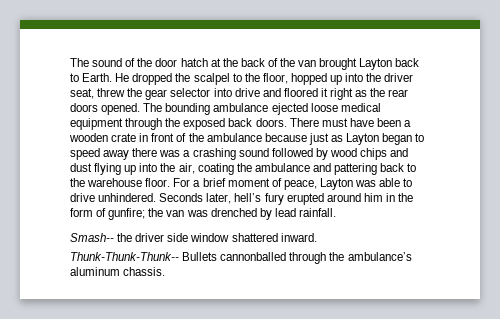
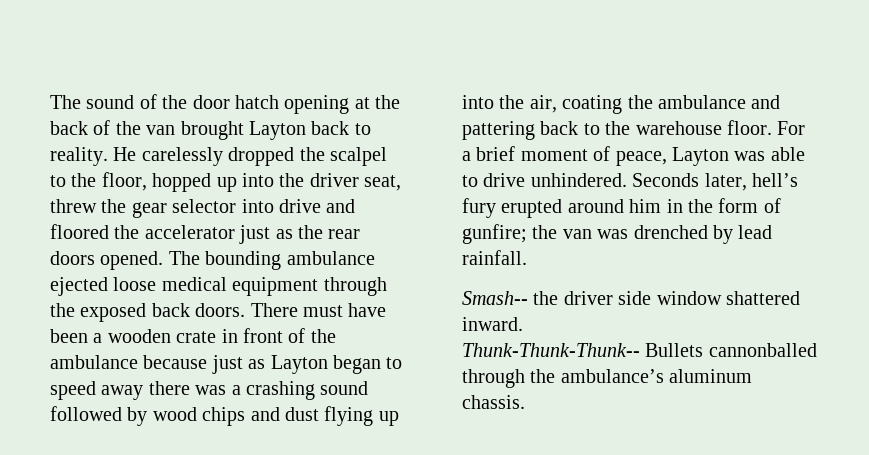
- The sound of the door hatch at the back of the van brought Layton back to Earth. He dropped the scalpel to the floor, hopped up into the driver seat, threw the gear selector into drive and floored it right as the rear doors opened.
+ The sound of the door hatch opening at the back of the van brought Layton back to reality. He carelessly dropped the scalpel to the floor, hopped up into the driver seat, threw the gear selector into drive and floored the accelerator just as the rear doors opened.

